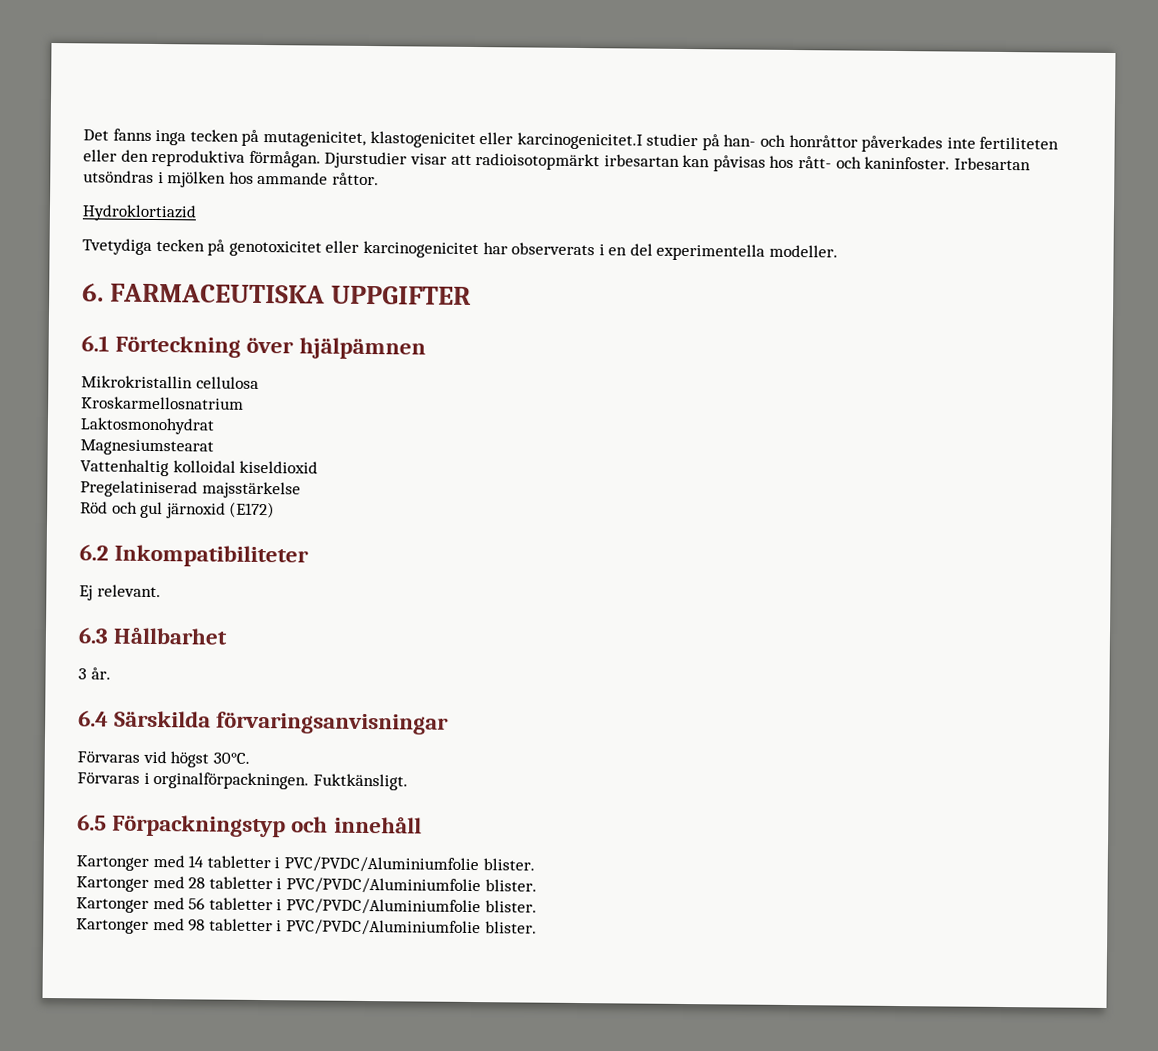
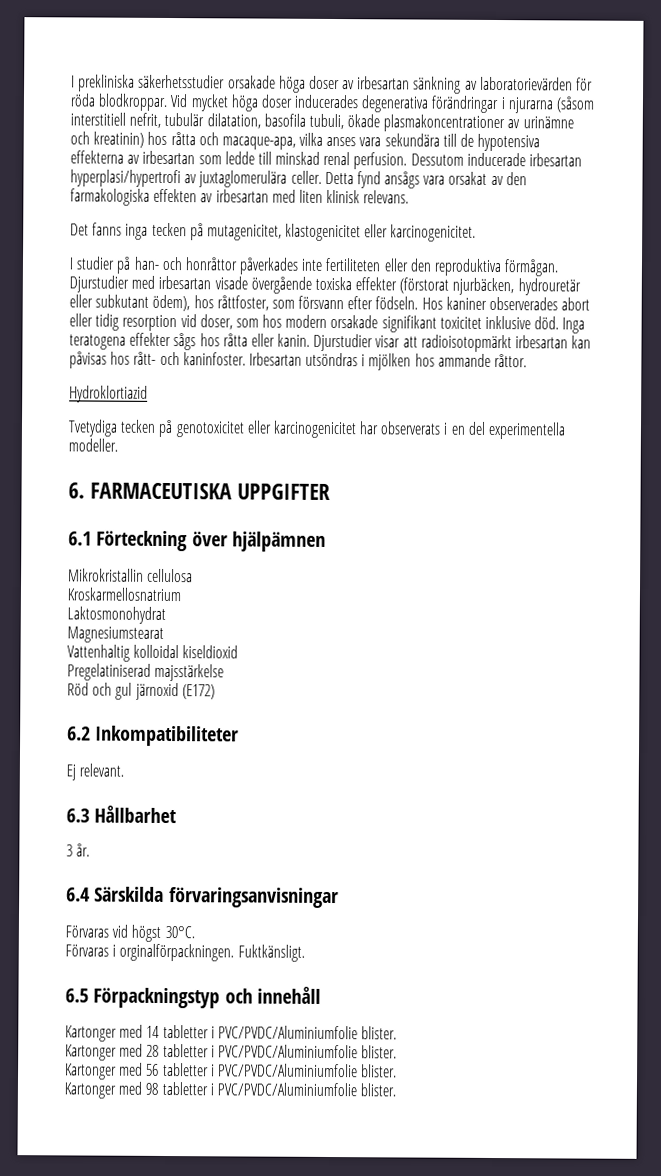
+ I prekliniska säkerhetsstudier orsakade höga doser av irbesartan sänkning av laboratorievärden för röda blodkroppar. Vid mycket höga doser inducerades degenerativa förändringar i njurarna (såsom interstitiell nefrit, tubulär dilatation, basofila tubuli, ökade plasmakoncentrationer av urinämne och kreatinin) hos råtta och macaque-apa, vilka anses vara sekundära till de hypotensiva effekterna av irbesartan som ledde till minskad renal perfusion. Dessutom inducerade irbesartan hyperplasi/hypertrofi av juxtaglomerulära celler. Detta fynd ansågs vara orsakat av den farmakologiska effekten av irbesartan med liten klinisk relevans.
- Det fanns inga tecken på mutagenicitet, klastogenicitet eller karcinogenicitet.I studier på han- och honråttor påverkades inte fertiliteten eller den reproduktiva förmågan.
+ Det fanns inga tecken på mutagenicitet, klastogenicitet eller karcinogenicitet.
+ I studier på han- och honråttor påverkades inte fertiliteten eller den reproduktiva förmågan.
- Djurstudier visar att radioisotopmärkt irbesartan kan påvisas hos rått- och kaninfoster.
+ Djurstudier med irbesartan visade övergående toxiska effekter (förstorat njurbäcken, hydrouretär eller subkutant ödem), hos råttfoster, som försvann efter födseln. Hos kaniner observerades abort eller tidig resorption vid doser, som hos modern orsakade signifikant toxicitet inklusive död. Inga teratogena effekter sågs hos råtta eller kanin. Djurstudier visar att radioisotopmärkt irbesartan kan påvisas hos rått- och kaninfoster.

